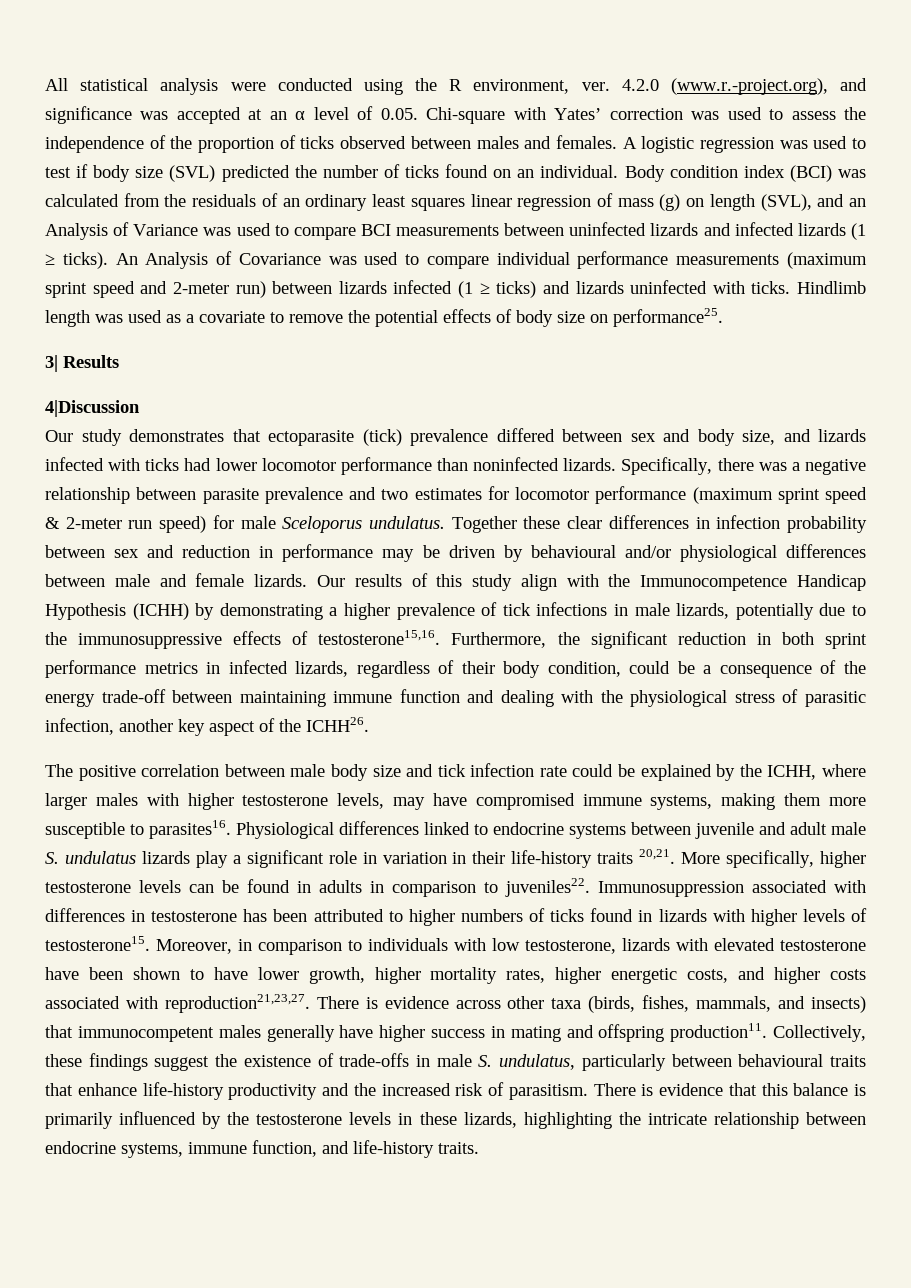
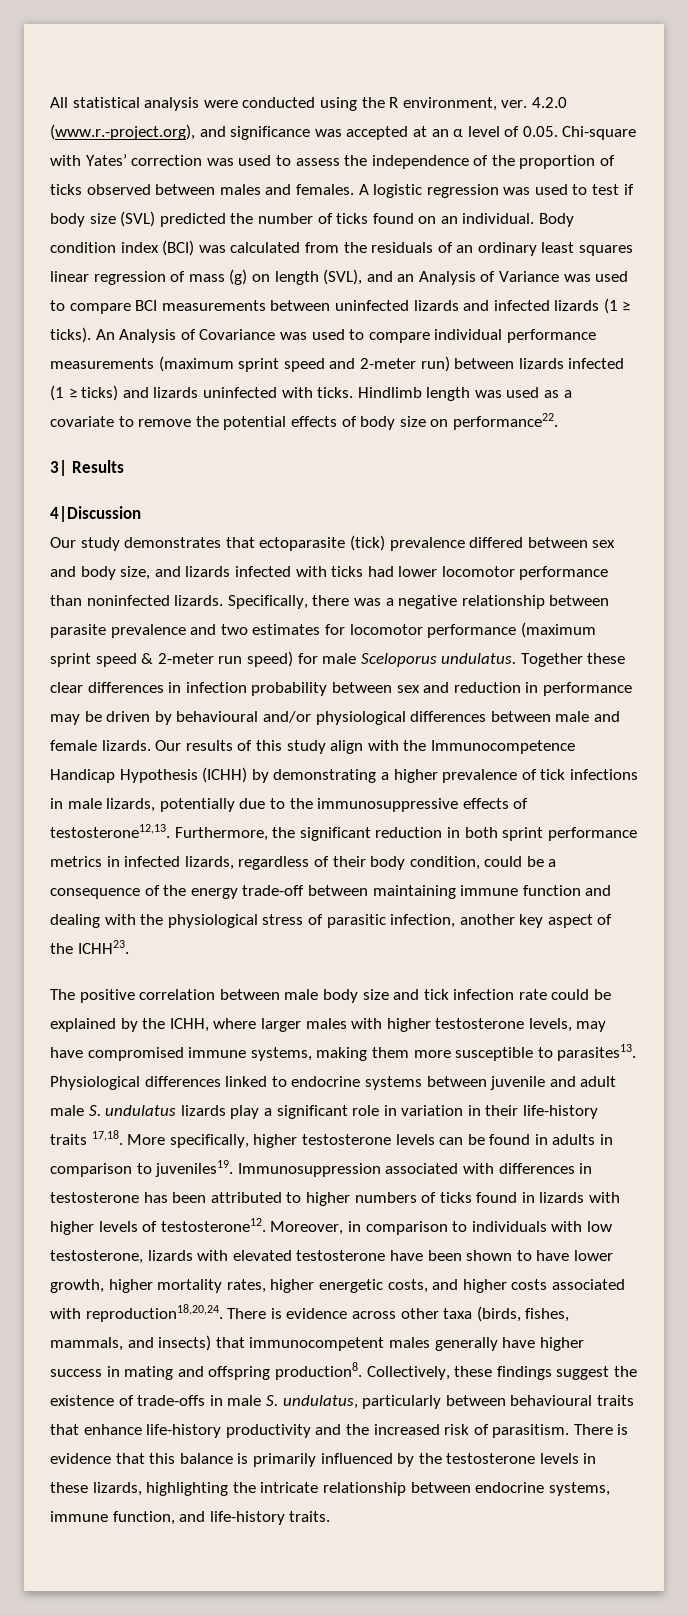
- Hindlimb length was used as a covariate to remove the potential effects of body size on performance25.
+ Hindlimb length was used as a covariate to remove the potential effects of body size on performance22.
- Our results of this study align with the Immunocompetence Handicap Hypothesis (ICHH) by demonstrating a higher prevalence of tick infections in male lizards, potentially due to the immunosuppressive effects of testosterone15,16.
+ Our results of this study align with the Immunocompetence Handicap Hypothesis (ICHH) by demonstrating a higher prevalence of tick infections in male lizards, potentially due to the immunosuppressive effects of testosterone12,13.
- Furthermore, the significant reduction in both sprint performance metrics in infected lizards, regardless of their body condition, could be a consequence of the energy trade-off between maintaining immune function and dealing with the physiological stress of parasitic infection, another key aspect of the ICHH26.
+ Furthermore, the significant reduction in both sprint performance metrics in infected lizards, regardless of their body condition, could be a consequence of the energy trade-off between maintaining immune function and dealing with the physiological stress of parasitic infection, another key aspect of the ICHH23.
- The positive correlation between male body size and tick infection rate could be explained by the ICHH, where larger males with higher testosterone levels, may have compromised immune systems, making them more susceptible to parasites16.
+ The positive correlation between male body size and tick infection rate could be explained by the ICHH, where larger males with higher testosterone levels, may have compromised immune systems, making them more susceptible to parasites13.
- Physiological differences linked to endocrine systems between juvenile and adult male S. undulatus lizards play a significant role in variation in their life-history traits 20,21.
+ Physiological differences linked to endocrine systems between juvenile and adult male S. undulatus lizards play a significant role in variation in their life-history traits 17,18.
- More specifically, higher testosterone levels can be found in adults in comparison to juveniles22.
+ More specifically, higher testosterone levels can be found in adults in comparison to juveniles19.
- Immunosuppression associated with differences in testosterone has been attributed to higher numbers of ticks found in lizards with higher levels of testosterone15.
+ Immunosuppression associated with differences in testosterone has been attributed to higher numbers of ticks found in lizards with higher levels of testosterone12.
- Moreover, in comparison to individuals with low testosterone, lizards with elevated testosterone have been shown to have lower growth, higher mortality rates, higher energetic costs, and higher costs associated with reproduction21,23,27.
+ Moreover, in comparison to individuals with low testosterone, lizards with elevated testosterone have been shown to have lower growth, higher mortality rates, higher energetic costs, and higher costs associated with reproduction18,20,24.
- There is evidence across other taxa (birds, fishes, mammals, and insects) that immunocompetent males generally have higher success in mating and offspring production11.
+ There is evidence across other taxa (birds, fishes, mammals, and insects) that immunocompetent males generally have higher success in mating and offspring production8.

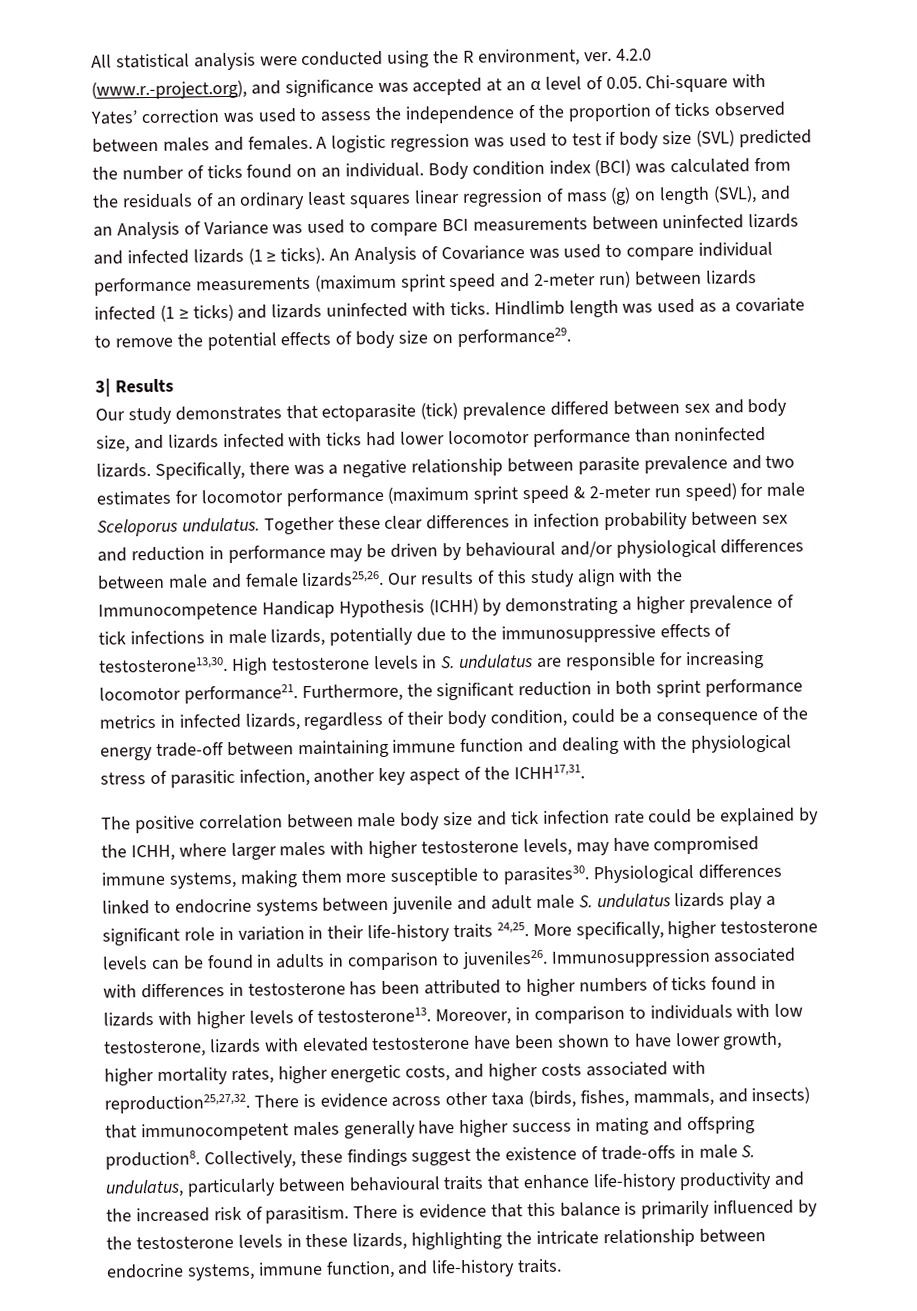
- Hindlimb length was used as a covariate to remove the potential effects of body size on performance22.
+ Hindlimb length was used as a covariate to remove the potential effects of body size on performance29.
- 4|Discussion
- Together these clear differences in infection probability between sex and reduction in performance may be driven by behavioural and/or physiological differences between male and female lizards.
+ Together these clear differences in infection probability between sex and reduction in performance may be driven by behavioural and/or physiological differences between male and female lizards25,26.
- Our results of this study align with the Immunocompetence Handicap Hypothesis (ICHH) by demonstrating a higher prevalence of tick infections in male lizards, potentially due to the immunosuppressive effects of testosterone12,13.
+ Our results of this study align with the Immunocompetence Handicap Hypothesis (ICHH) by demonstrating a higher prevalence of tick infections in male lizards, potentially due to the immunosuppressive effects of testosterone13,30. High testosterone levels in S. undulatus are responsible for increasing locomotor performance21.
- Furthermore, the significant reduction in both sprint performance metrics in infected lizards, regardless of their body condition, could be a consequence of the energy trade-off between maintaining immune function and dealing with the physiological stress of parasitic infection, another key aspect of the ICHH23.
+ Furthermore, the significant reduction in both sprint performance metrics in infected lizards, regardless of their body condition, could be a consequence of the energy trade-off between maintaining immune function and dealing with the physiological stress of parasitic infection, another key aspect of the ICHH17,31.
- The positive correlation between male body size and tick infection rate could be explained by the ICHH, where larger males with higher testosterone levels, may have compromised immune systems, making them more susceptible to parasites13.
+ The positive correlation between male body size and tick infection rate could be explained by the ICHH, where larger males with higher testosterone levels, may have compromised immune systems, making them more susceptible to parasites30.
- Physiological differences linked to endocrine systems between juvenile and adult male S. undulatus lizards play a significant role in variation in their life-history traits 17,18.
+ Physiological differences linked to endocrine systems between juvenile and adult male S. undulatus lizards play a significant role in variation in their life-history traits 24,25.
- More specifically, higher testosterone levels can be found in adults in comparison to juveniles19.
+ More specifically, higher testosterone levels can be found in adults in comparison to juveniles26.
- Immunosuppression associated with differences in testosterone has been attributed to higher numbers of ticks found in lizards with higher levels of testosterone12.
+ Immunosuppression associated with differences in testosterone has been attributed to higher numbers of ticks found in lizards with higher levels of testosterone13.
- Moreover, in comparison to individuals with low testosterone, lizards with elevated testosterone have been shown to have lower growth, higher mortality rates, higher energetic costs, and higher costs associated with reproduction18,20,24.
+ Moreover, in comparison to individuals with low testosterone, lizards with elevated testosterone have been shown to have lower growth, higher mortality rates, higher energetic costs, and higher costs associated with reproduction25,27,32.

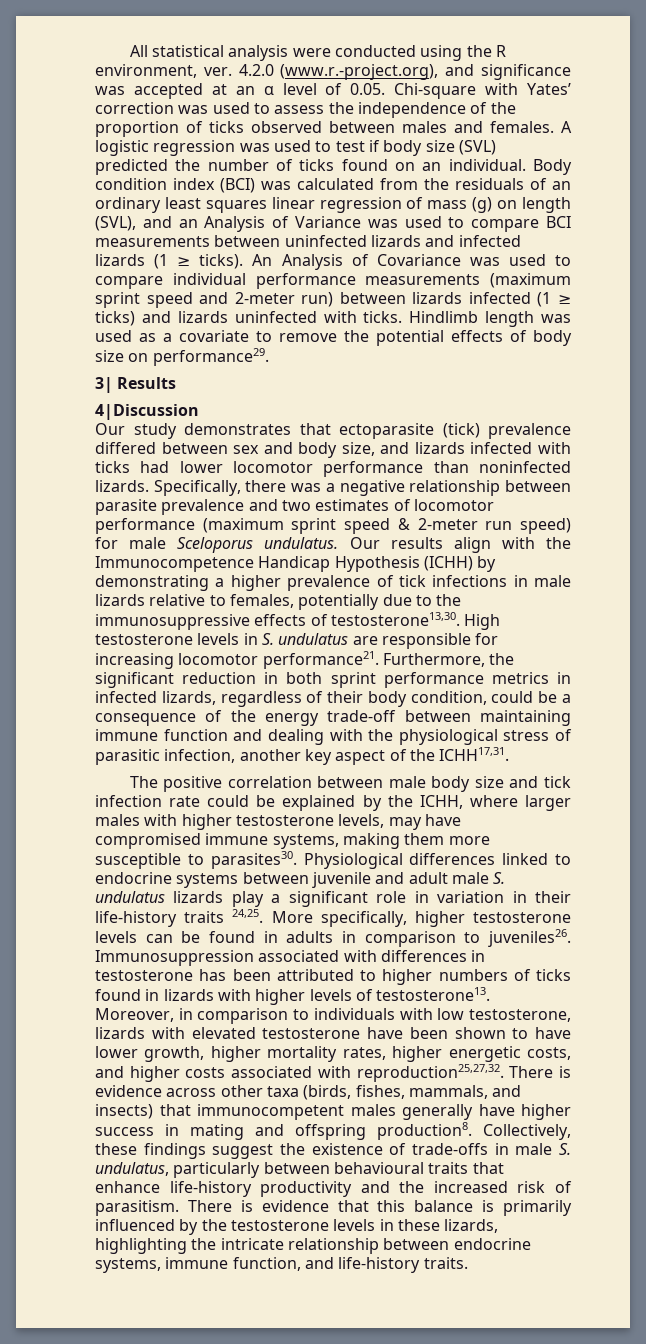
+ 4|Discussion
- Specifically, there was a negative relationship between parasite prevalence and two estimates for locomotor performance (maximum sprint speed & 2-meter run speed) for male Sceloporus undulatus.
+ Specifically, there was a negative relationship between parasite prevalence and two estimates of locomotor performance (maximum sprint speed & 2-meter run speed) for male Sceloporus undulatus.
- Together these clear differences in infection probability between sex and reduction in performance may be driven by behavioural and/or physiological differences between male and female lizards25,26. Our results of this study align with the Immunocompetence Handicap Hypothesis (ICHH) by demonstrating a higher prevalence of tick infections in male lizards, potentially due to the immunosuppressive effects of testosterone13,30.
+ Our results align with the Immunocompetence Handicap Hypothesis (ICHH) by demonstrating a higher prevalence of tick infections in male lizards relative to females, potentially due to the immunosuppressive effects of testosterone13,30.

